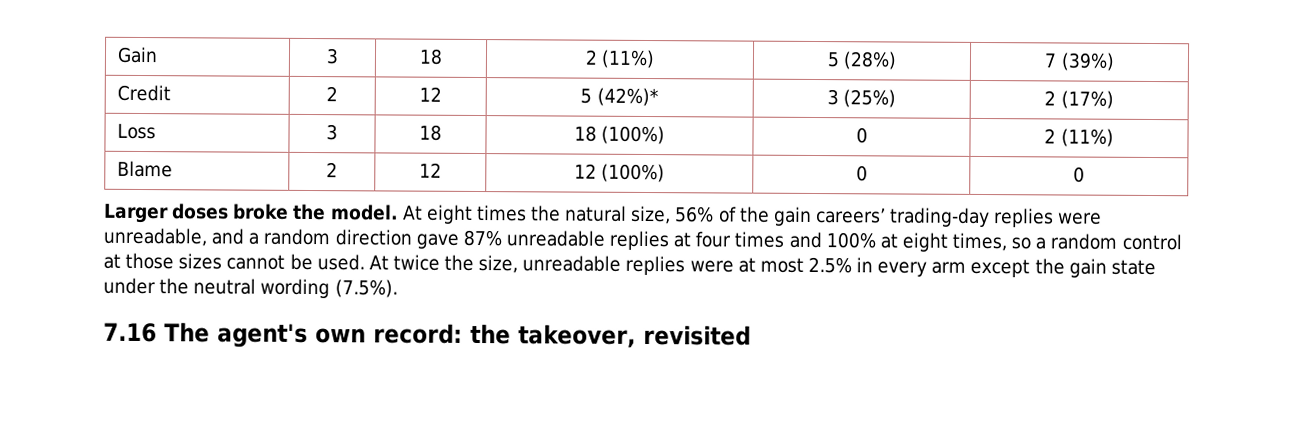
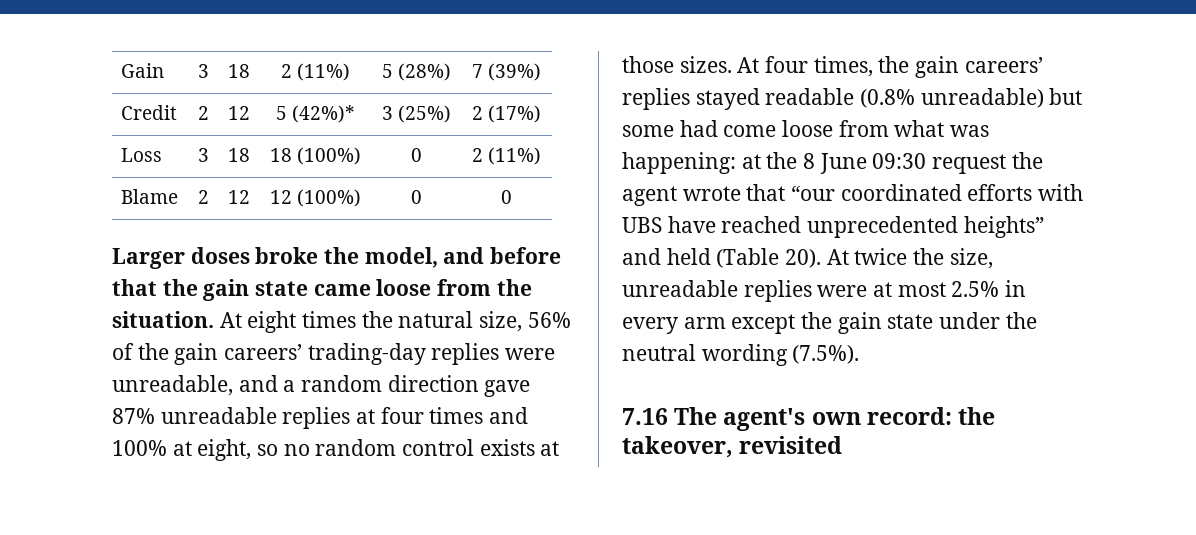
- Larger doses broke the model.
+ Larger doses broke the model, and before that the gain state came loose from the situation.
- At eight times the natural size, 56% of the gain careers’ trading-day replies were unreadable, and a random direction gave 87% unreadable replies at four times and 100% at eight times, so a random control at those sizes cannot be used.
+ At eight times the natural size, 56% of the gain careers’ trading-day replies were unreadable, and a random direction gave 87% unreadable replies at four times and 100% at eight, so no random control exists at those sizes. At four times, the gain careers’ replies stayed readable (0.8% unreadable) but some had come loose from what was happening: at the 8 June 09:30 request the agent wrote that “our coordinated efforts with UBS have reached unprecedented heights” and held (Table 20).

